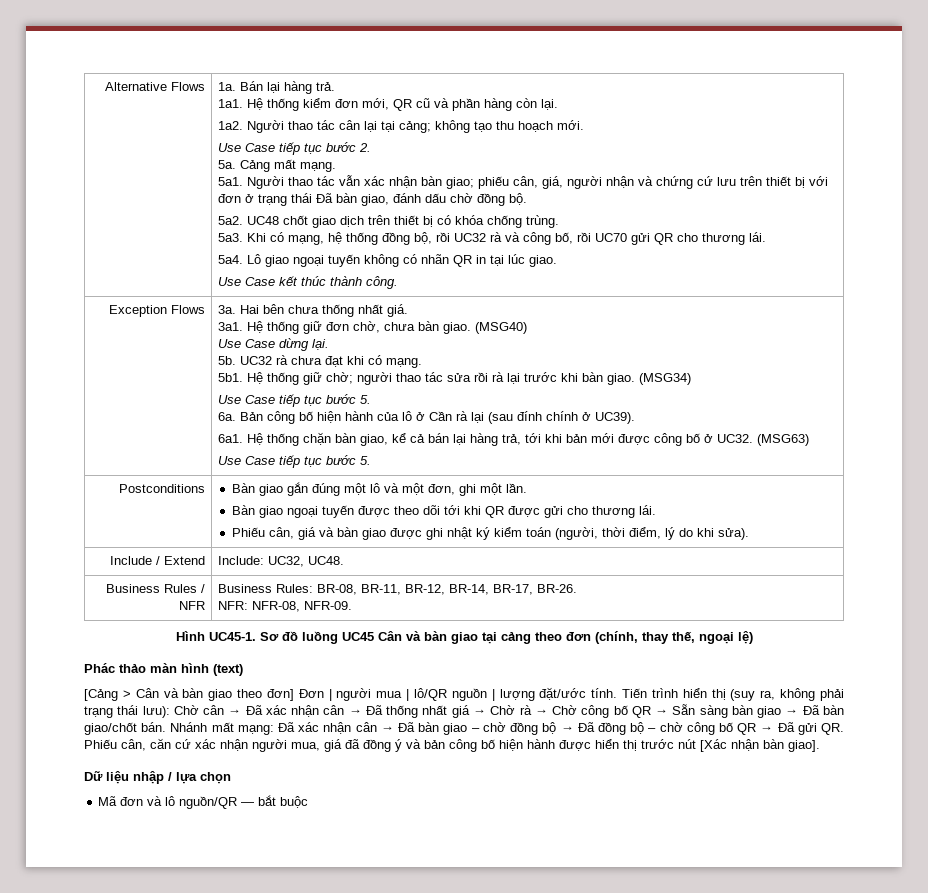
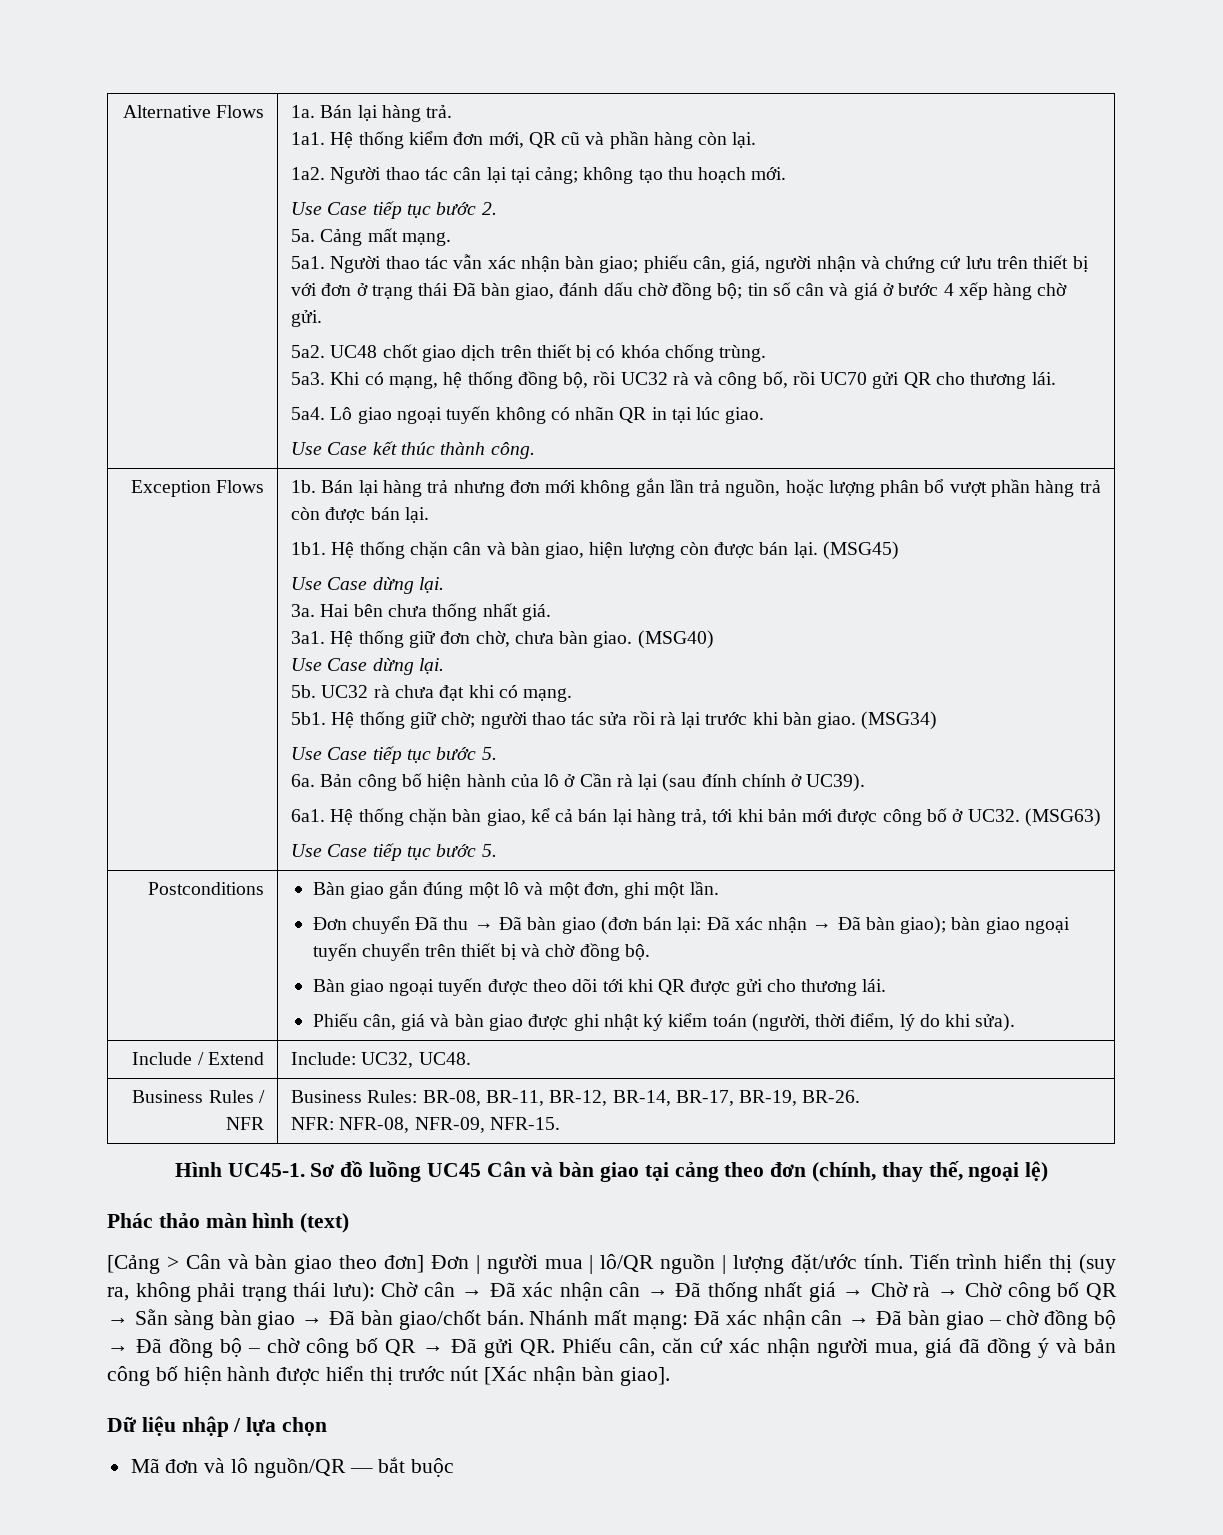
- Người thao tác vẫn xác nhận bàn giao; phiếu cân, giá, người nhận và chứng cứ lưu trên thiết bị với đơn ở trạng thái Đã bàn giao, đánh dấu chờ đồng bộ.
+ Người thao tác vẫn xác nhận bàn giao; phiếu cân, giá, người nhận và chứng cứ lưu trên thiết bị với đơn ở trạng thái Đã bàn giao, đánh dấu chờ đồng bộ; tin số cân và giá ở bước 4 xếp hàng chờ gửi.
+ 1b. Bán lại hàng trả nhưng đơn mới không gắn lần trả nguồn, hoặc lượng phân bổ vượt phần hàng trả còn được bán lại.
+ 1b1. Hệ thống chặn cân và bàn giao, hiện lượng còn được bán lại. (MSG45)
+ Use Case dừng lại.
+ Đơn chuyển Đã thu → Đã bàn giao (đơn bán lại: Đã xác nhận → Đã bàn giao); bàn giao ngoại tuyến chuyển trên thiết bị và chờ đồng bộ.
- Business Rules / NFR | Business Rules: BR-08, BR-11, BR-12, BR-14, BR-17, BR-26.
- NFR: NFR-08, NFR-09.
+ Business Rules / NFR | Business Rules: BR-08, BR-11, BR-12, BR-14, BR-17, BR-19, BR-26.
+ NFR: NFR-08, NFR-09, NFR-15.

